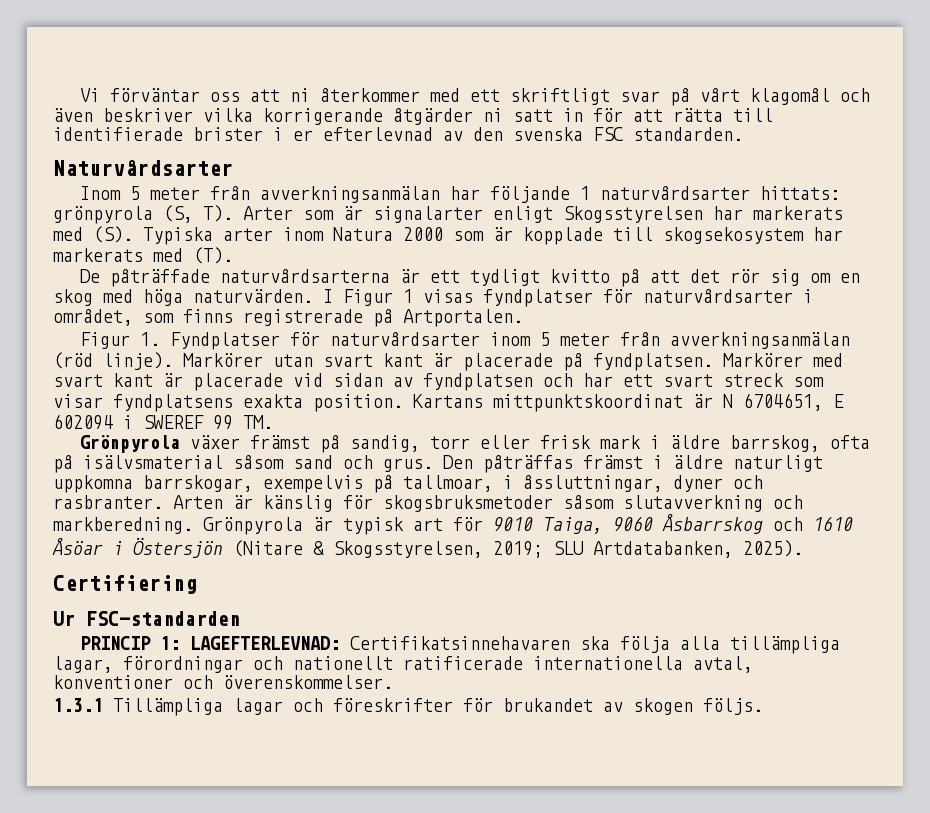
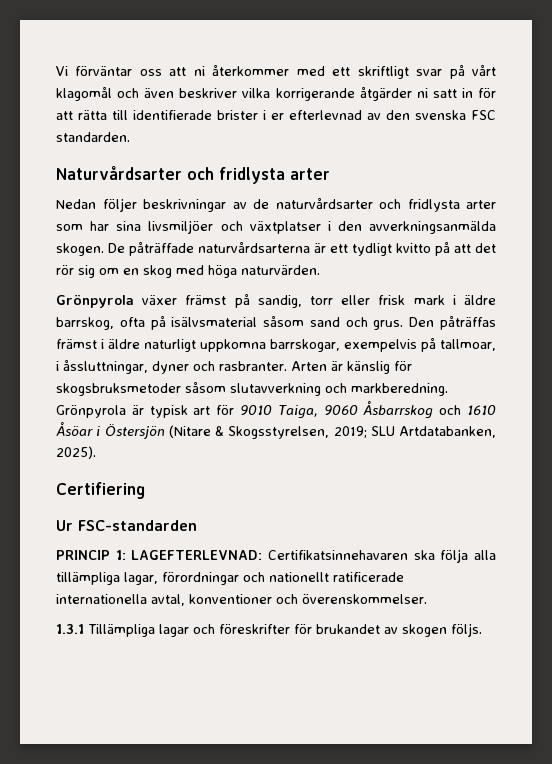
- Naturvårdsarter
- Inom 5 meter från avverkningsanmälan har följande 1 naturvårdsarter hittats: grönpyrola (S, T). Arter som är signalarter enligt Skogsstyrelsen har markerats med (S). Typiska arter inom Natura 2000 som är kopplade till skogsekosystem har markerats med (T).
- De påträffade naturvårdsarterna är ett tydligt kvitto på att det rör sig om en skog med höga naturvärden. I Figur 1 visas fyndplatser för naturvårdsarter i området, som finns registrerade på Artportalen.
- Figur 1. Fyndplatser för naturvårdsarter inom 5 meter från avverkningsanmälan (röd linje). Markörer utan svart kant är placerade på fyndplatsen. Markörer med svart kant är placerade vid sidan av fyndplatsen och har ett svart streck som visar fyndplatsens exakta position. Kartans mittpunktskoordinat är N 6704651, E 602094 i SWEREF 99 TM.
+ Naturvårdsarter och fridlysta arter
+ Nedan följer beskrivningar av de naturvårdsarter och fridlysta arter som har sina livsmiljöer och växtplatser i den avverkningsanmälda skogen. De påträffade naturvårdsarterna är ett tydligt kvitto på att det rör sig om en skog med höga naturvärden.

